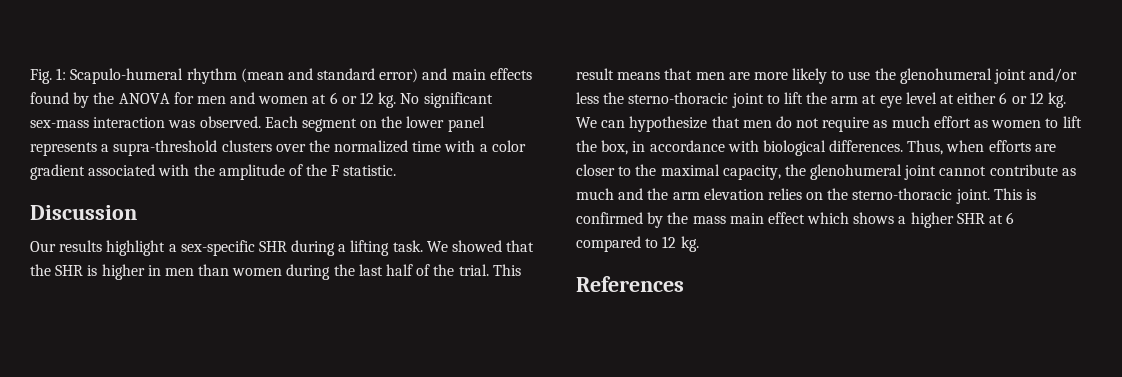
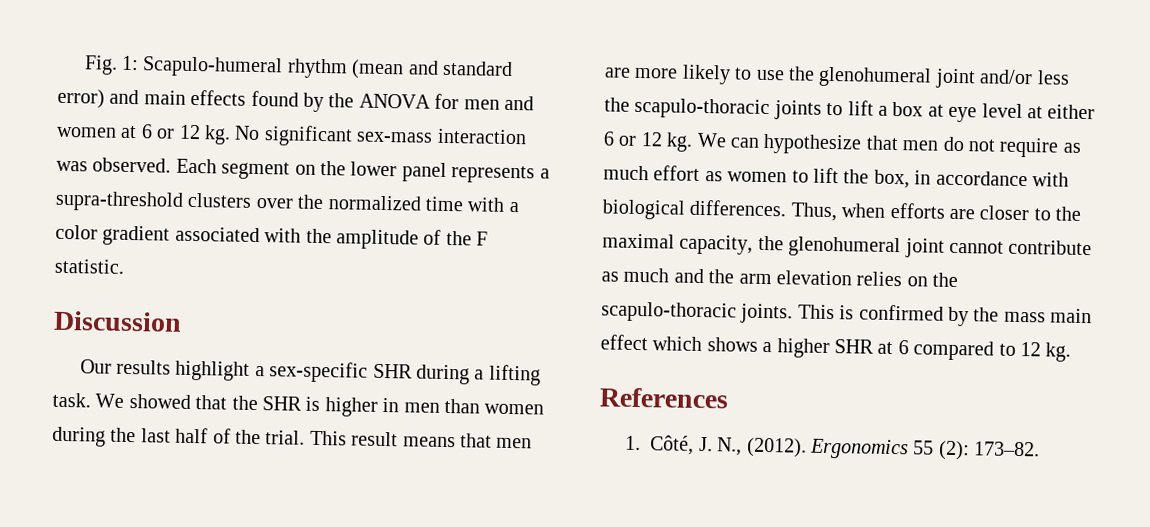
- This result means that men are more likely to use the glenohumeral joint and/or less the sterno-thoracic joint to lift the arm at eye level at either 6 or 12 kg.
+ This result means that men are more likely to use the glenohumeral joint and/or less the scapulo-thoracic joints to lift a box at eye level at either 6 or 12 kg.
- Thus, when efforts are closer to the maximal capacity, the glenohumeral joint cannot contribute as much and the arm elevation relies on the sterno-thoracic joint.
+ Thus, when efforts are closer to the maximal capacity, the glenohumeral joint cannot contribute as much and the arm elevation relies on the scapulo-thoracic joints.
+ 1. Côté, J. N., (2012). Ergonomics 55 (2): 173–82.

